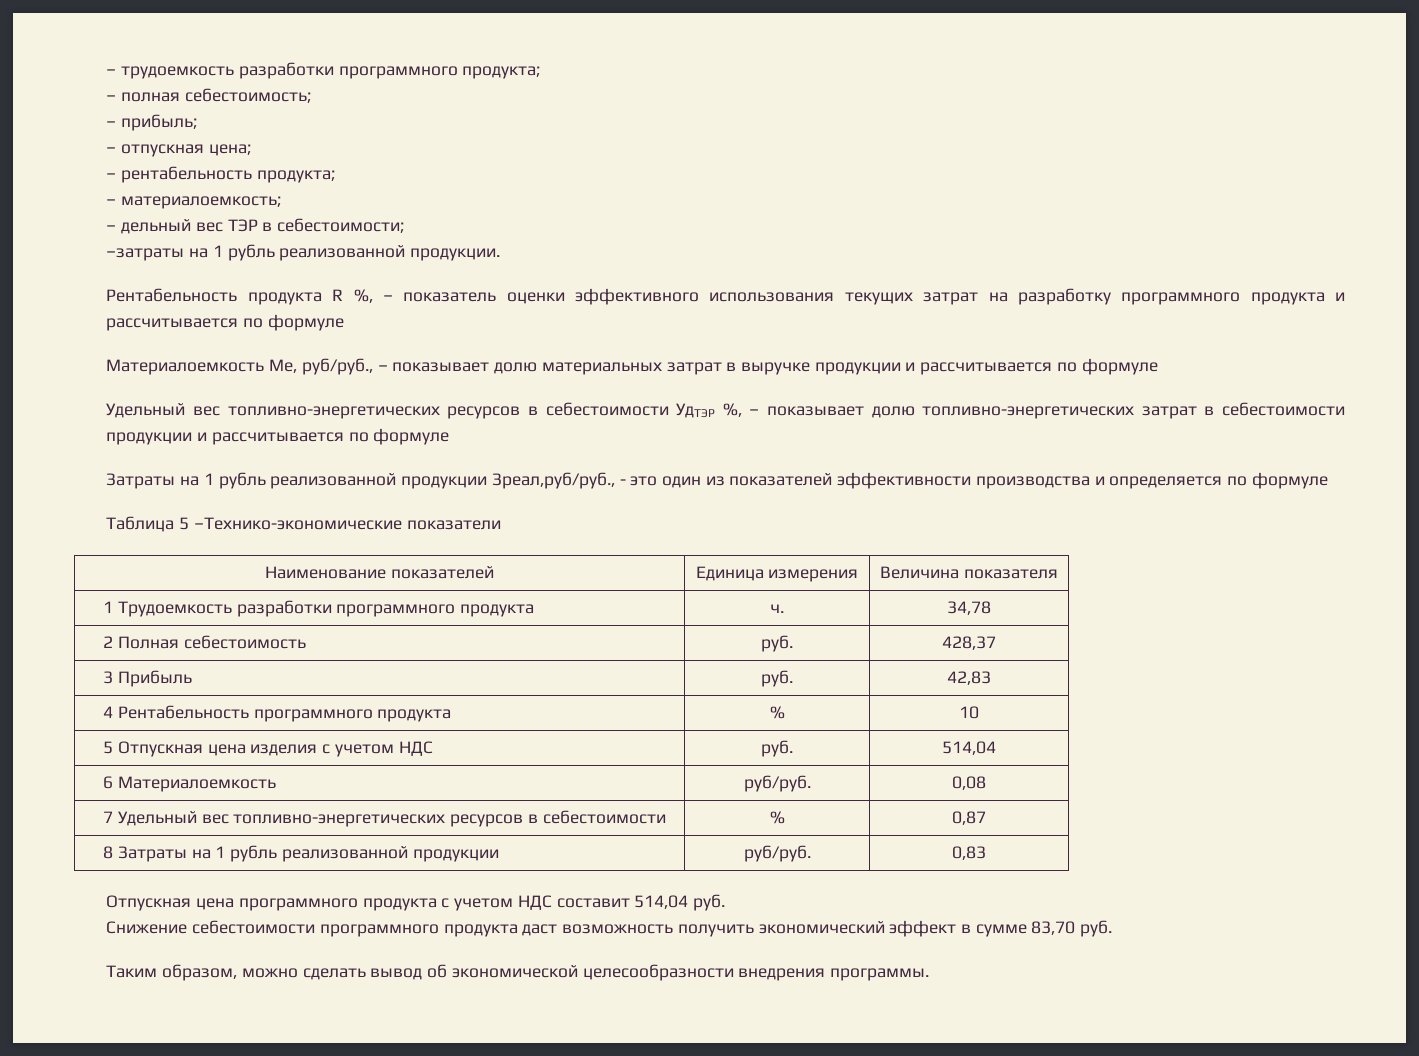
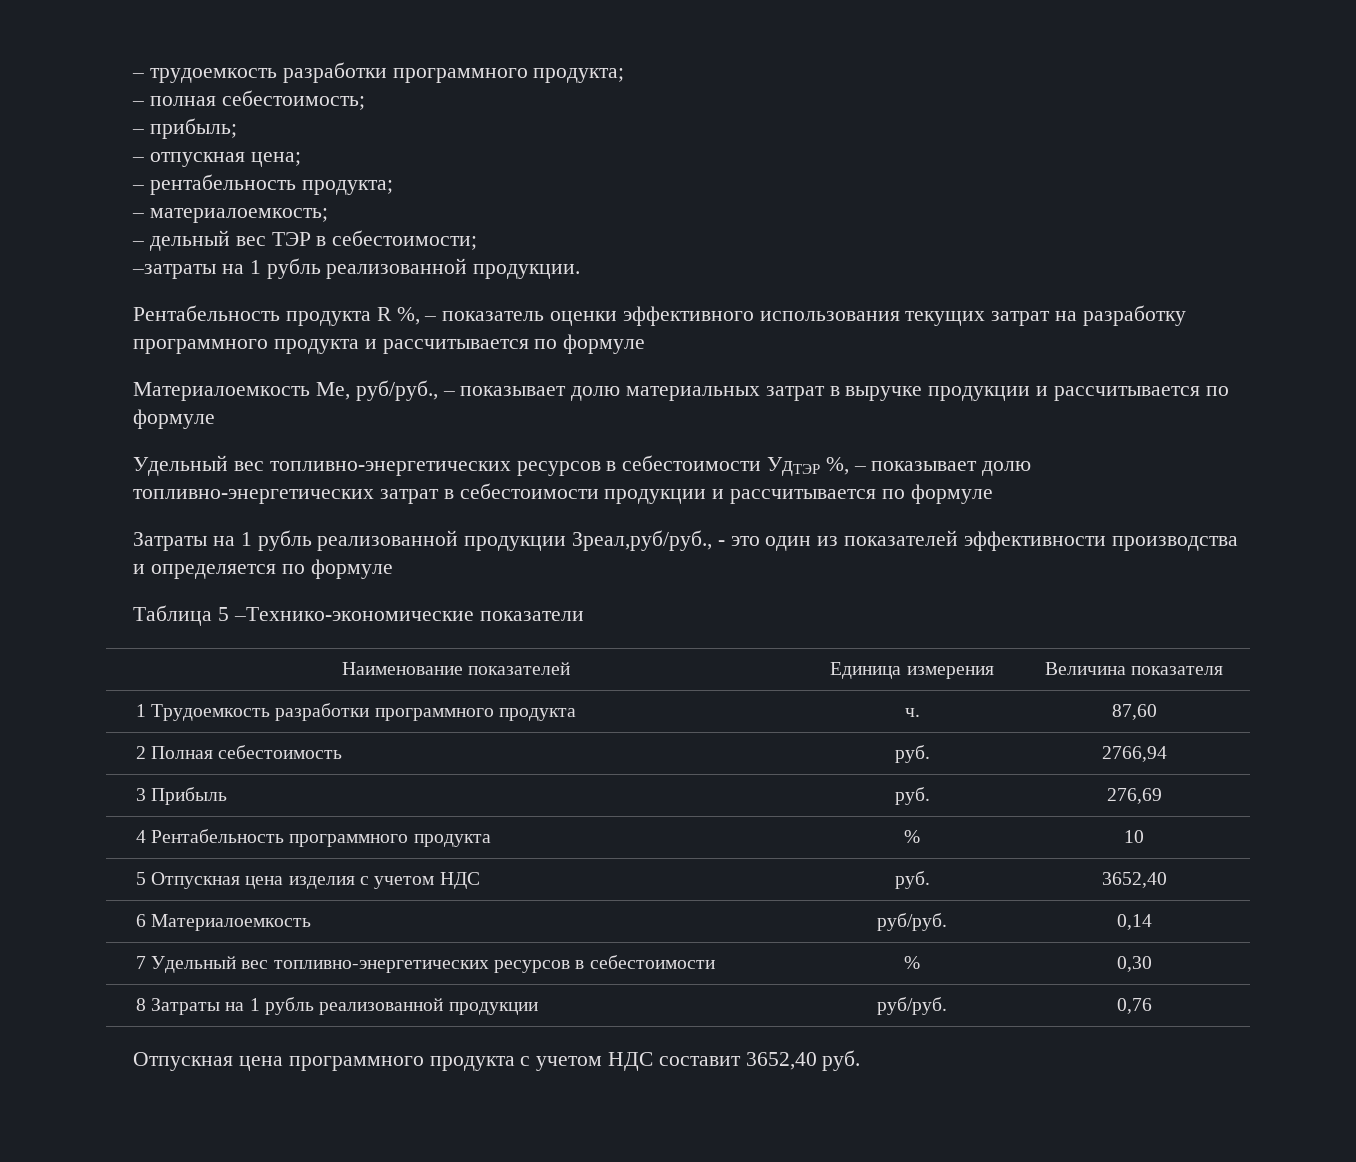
- 1 Трудоемкость разработки программного продукта | ч. | 34,78
+ 1 Трудоемкость разработки программного продукта | ч. | 87,60
- 2 Полная себестоимость | руб. | 428,37
+ 2 Полная себестоимость | руб. | 2766,94
- 3 Прибыль | руб. | 42,83
+ 3 Прибыль | руб. | 276,69
- 5 Отпускная цена изделия с учетом НДС | руб. | 514,04
+ 5 Отпускная цена изделия с учетом НДС | руб. | 3652,40
- 6 Материалоемкость | руб/руб. | 0,08
+ 6 Материалоемкость | руб/руб. | 0,14
- 7 Удельный вес топливно-энергетических ресурсов в себестоимости | % | 0,87
+ 7 Удельный вес топливно-энергетических ресурсов в себестоимости | % | 0,30
- 8 Затраты на 1 рубль реализованной продукции | руб/руб. | 0,83
+ 8 Затраты на 1 рубль реализованной продукции | руб/руб. | 0,76
- Отпускная цена программного продукта с учетом НДС составит 514,04 руб.
- Снижение себестоимости программного продукта даст возможность получить экономический эффект в сумме 83,70 руб.
- Таким образом, можно сделать вывод об экономической целесообразности внедрения программы.
+ Отпускная цена программного продукта с учетом НДС составит 3652,40 руб.

